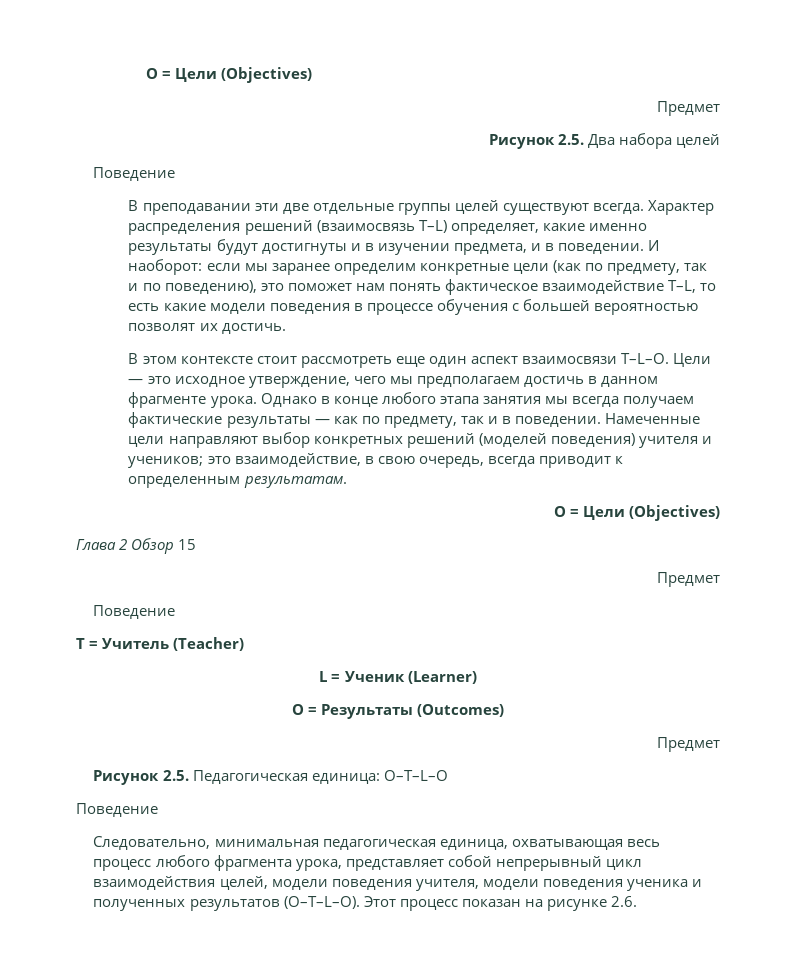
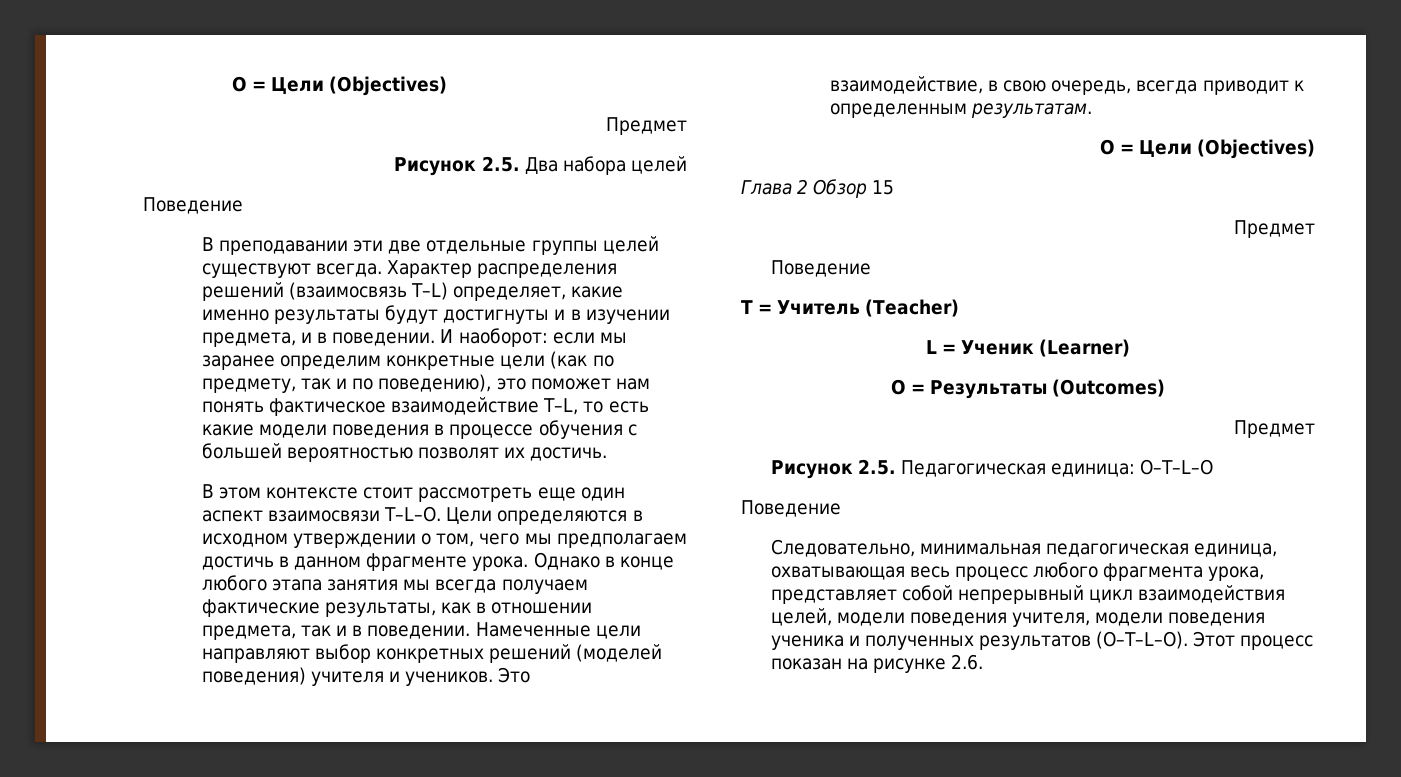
- Цели — это исходное утверждение, чего мы предполагаем достичь в данном фрагменте урока.
+ Цели определяются в исходном утверждении о том, чего мы предполагаем достичь в данном фрагменте урока.
- Однако в конце любого этапа занятия мы всегда получаем фактические результаты — как по предмету, так и в поведении.
+ Однако в конце любого этапа занятия мы всегда получаем фактические результаты, как в отношении предмета, так и в поведении.
- Намеченные цели направляют выбор конкретных решений (моделей поведения) учителя и учеников; это взаимодействие, в свою очередь, всегда приводит к определенным результатам.
+ Намеченные цели направляют выбор конкретных решений (моделей поведения) учителя и учеников. Это взаимодействие, в свою очередь, всегда приводит к определенным результатам.

